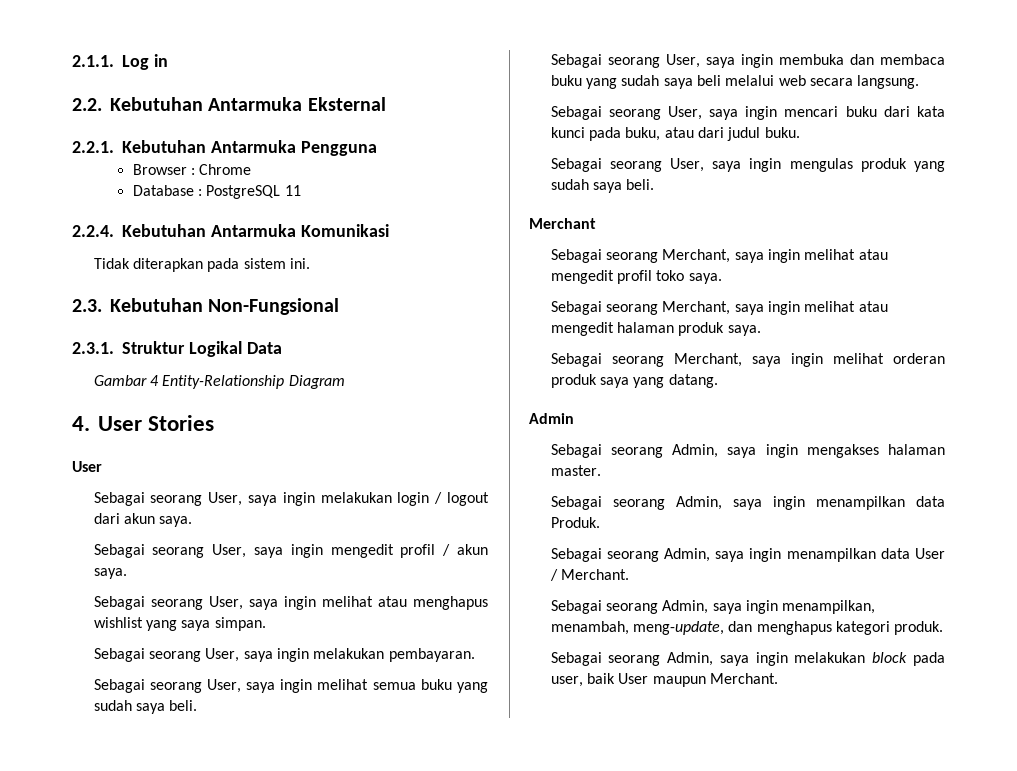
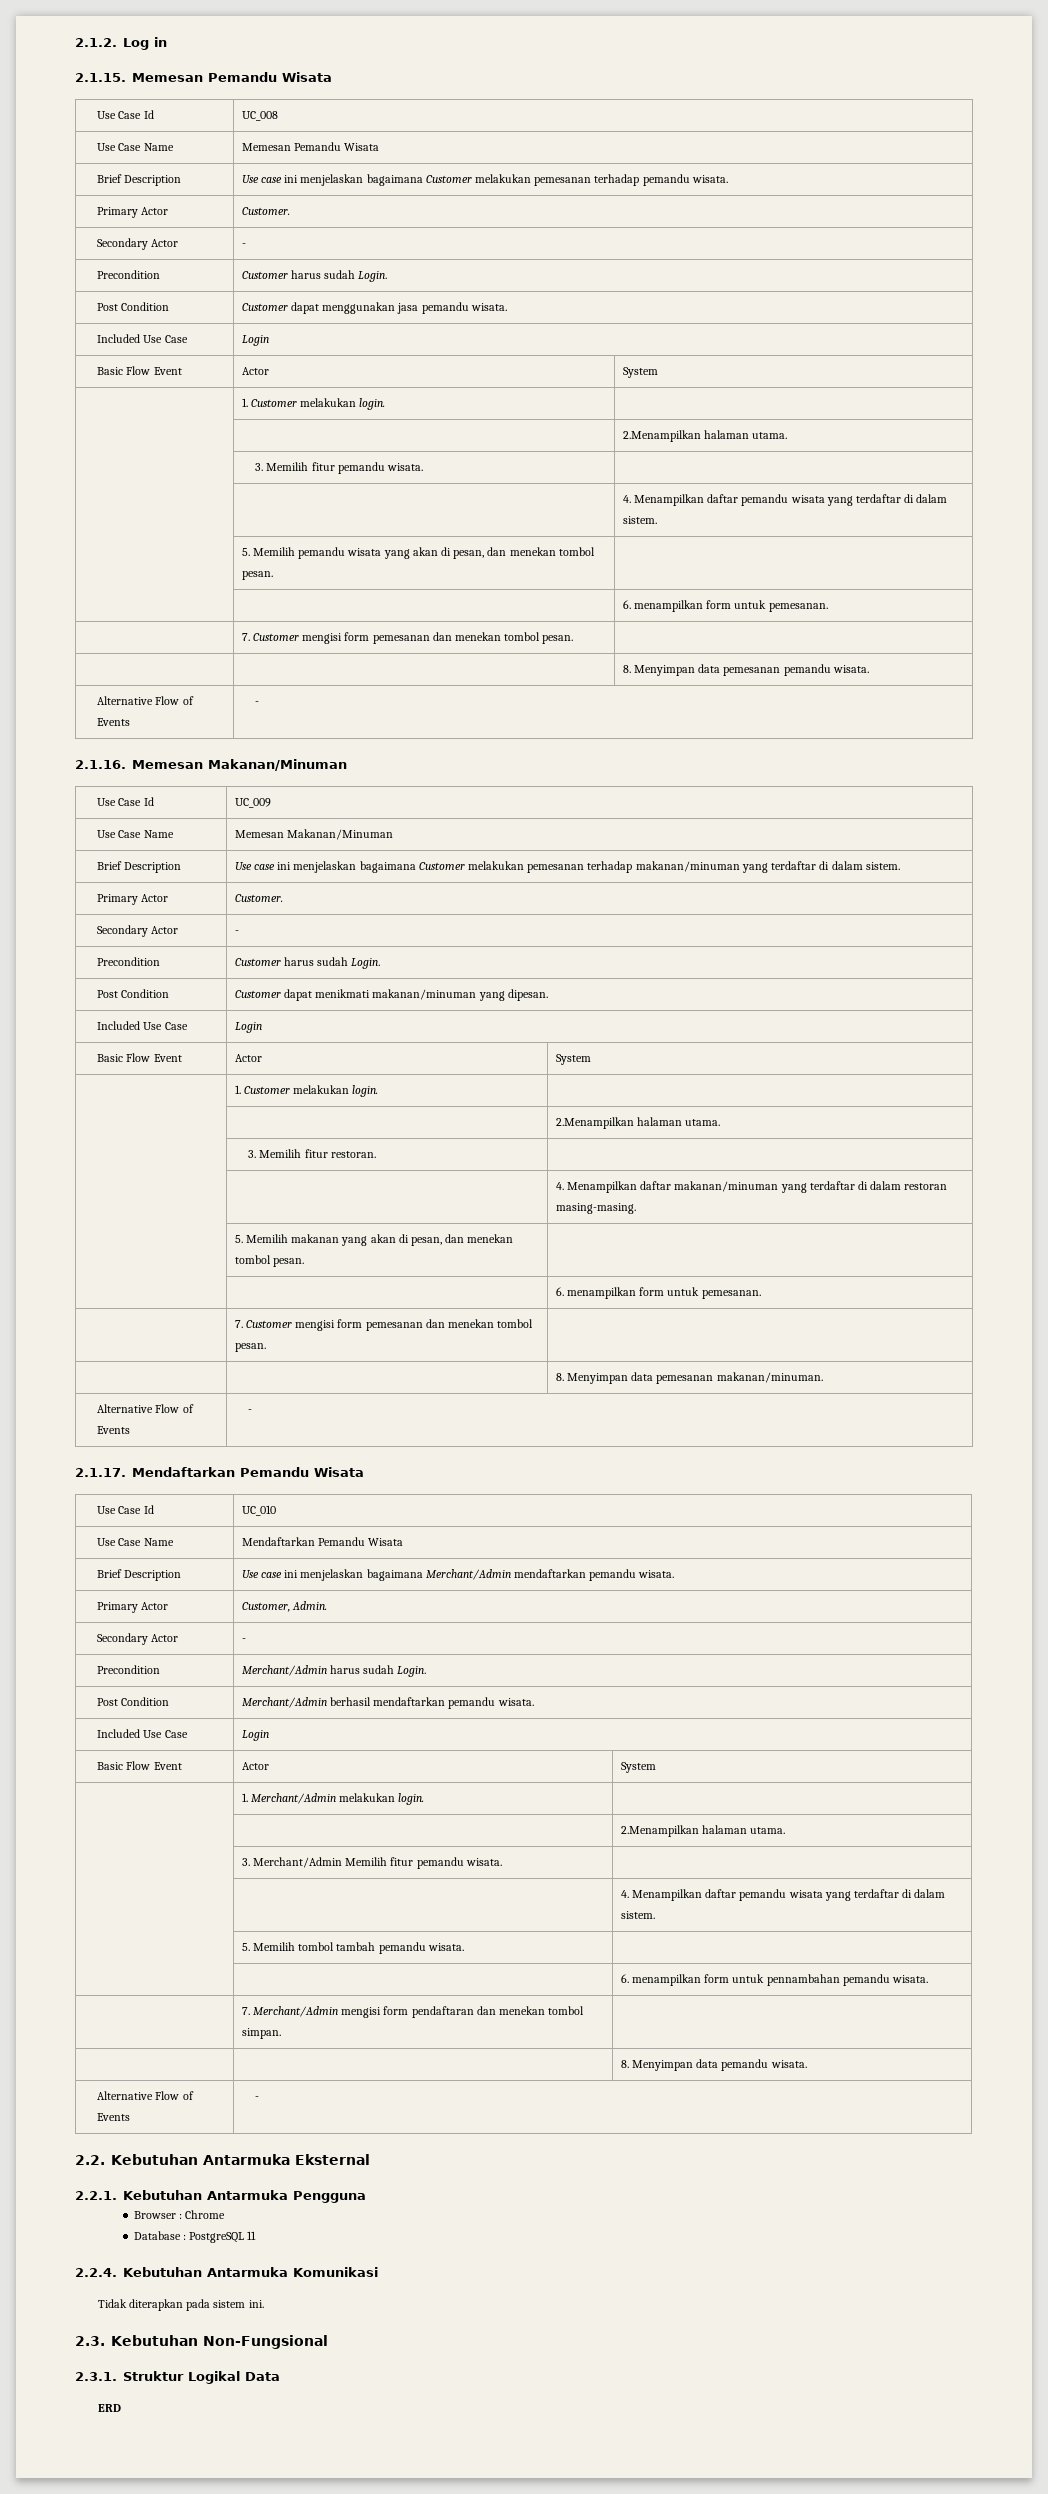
- 2.1.1. Log in
+ 2.1.2. Log in
+ 2.1.15. Memesan Pemandu Wisata
+ Use Case Id | UC_008
+ Use Case Name | Memesan Pemandu Wisata
+ Brief Description | Use case ini menjelaskan bagaimana Customer melakukan pemesanan terhadap pemandu wisata.
+ Primary Actor | Customer.
+ Secondary Actor | -
+ Precondition | Customer harus sudah Login.
+ Post Condition | Customer dapat menggunakan jasa pemandu wisata.
+ Included Use Case | Login
+ Basic Flow Event | Actor | System
+ | 1. Customer melakukan login. |
+ | | 2.Menampilkan halaman utama.
+ | 3. Memilih fitur pemandu wisata. |
+ | | 4. Menampilkan daftar pemandu wisata yang terdaftar di dalam sistem.
+ | 5. Memilih pemandu wisata yang akan di pesan, dan menekan tombol pesan. |
+ | | 6. menampilkan form untuk pemesanan.
+ | 7. Customer mengisi form pemesanan dan menekan tombol pesan. |
+ | | 8. Menyimpan data pemesanan pemandu wisata.
+ Alternative Flow of Events | -
+ 2.1.16. Memesan Makanan/Minuman
+ Use Case Id | UC_009
+ Use Case Name | Memesan Makanan/Minuman
+ Brief Description | Use case ini menjelaskan bagaimana Customer melakukan pemesanan terhadap makanan/minuman yang terdaftar di dalam sistem.
+ Primary Actor | Customer.
+ Secondary Actor | -
+ Precondition | Customer harus sudah Login.
+ Post Condition | Customer dapat menikmati makanan/minuman yang dipesan.
+ Included Use Case | Login
+ Basic Flow Event | Actor | System
+ | 1. Customer melakukan login. |
+ | | 2.Menampilkan halaman utama.
+ | 3. Memilih fitur restoran. |
+ | | 4. Menampilkan daftar makanan/minuman yang terdaftar di dalam restoran masing-masing.
+ | 5. Memilih makanan yang akan di pesan, dan menekan tombol pesan. |
+ | | 6. menampilkan form untuk pemesanan.
+ | 7. Customer mengisi form pemesanan dan menekan tombol pesan. |
+ | | 8. Menyimpan data pemesanan makanan/minuman.
+ Alternative Flow of Events | -
+ 2.1.17. Mendaftarkan Pemandu Wisata
+ Use Case Id | UC_010
+ Use Case Name | Mendaftarkan Pemandu Wisata
+ Brief Description | Use case ini menjelaskan bagaimana Merchant/Admin mendaftarkan pemandu wisata.
+ Primary Actor | Customer, Admin.
+ Secondary Actor | -
+ Precondition | Merchant/Admin harus sudah Login.
+ Post Condition | Merchant/Admin berhasil mendaftarkan pemandu wisata.
+ Included Use Case | Login
+ Basic Flow Event | Actor | System
+ | 1. Merchant/Admin melakukan login. |
+ | | 2.Menampilkan halaman utama.
+ | 3. Merchant/Admin Memilih fitur pemandu wisata. |
+ | | 4. Menampilkan daftar pemandu wisata yang terdaftar di dalam sistem.
+ | 5. Memilih tombol tambah pemandu wisata. |
+ | | 6. menampilkan form untuk pennambahan pemandu wisata.
+ | 7. Merchant/Admin mengisi form pendaftaran dan menekan tombol simpan. |
+ | | 8. Menyimpan data pemandu wisata.
+ Alternative Flow of Events | -
- Gambar 4 Entity-Relationship Diagram
- 4. User Stories
- User
- Sebagai seorang User, saya ingin melakukan login / logout dari akun saya.
- Sebagai seorang User, saya ingin mengedit profil / akun saya.
- Sebagai seorang User, saya ingin melihat atau menghapus wishlist yang saya simpan.
- Sebagai seorang User, saya ingin melakukan pembayaran.
- Sebagai seorang User, saya ingin melihat semua buku yang sudah saya beli.
- Sebagai seorang User, saya ingin membuka dan membaca buku yang sudah saya beli melalui web secara langsung.
- Sebagai seorang User, saya ingin mencari buku dari kata kunci pada buku, atau dari judul buku.
- Sebagai seorang User, saya ingin mengulas produk yang sudah saya beli.
- Merchant
- Sebagai seorang Merchant, saya ingin melihat atau mengedit profil toko saya.
- Sebagai seorang Merchant, saya ingin melihat atau mengedit halaman produk saya.
- Sebagai seorang Merchant, saya ingin melihat orderan produk saya yang datang.
- Admin
- Sebagai seorang Admin, saya ingin mengakses halaman master.
- Sebagai seorang Admin, saya ingin menampilkan data Produk.
- Sebagai seorang Admin, saya ingin menampilkan data User / Merchant.
- Sebagai seorang Admin, saya ingin menampilkan, menambah, meng-update, dan menghapus kategori produk.
- Sebagai seorang Admin, saya ingin melakukan block pada user, baik User maupun Merchant.
+ ERD

